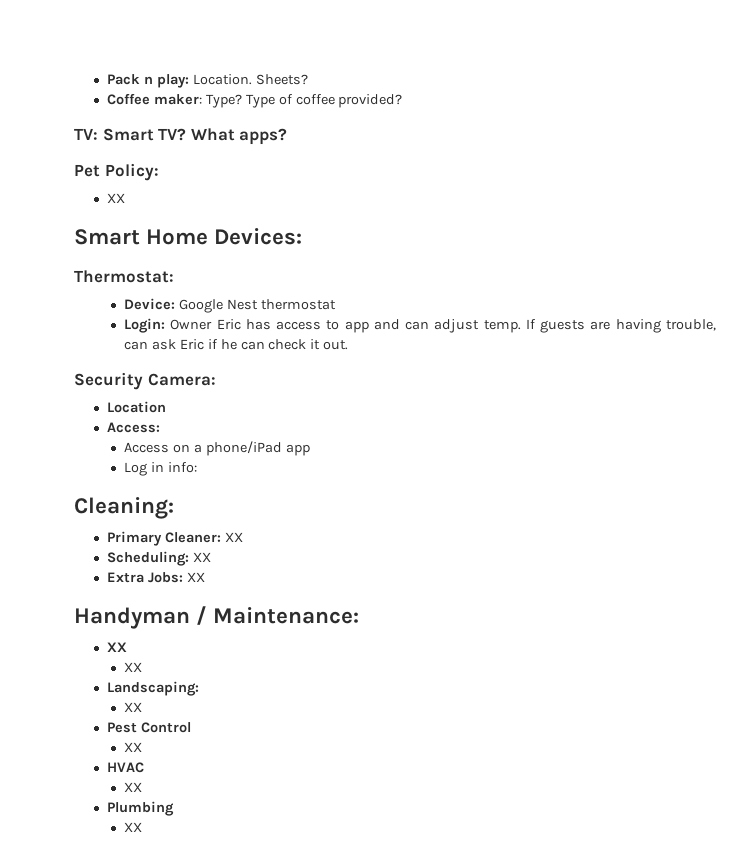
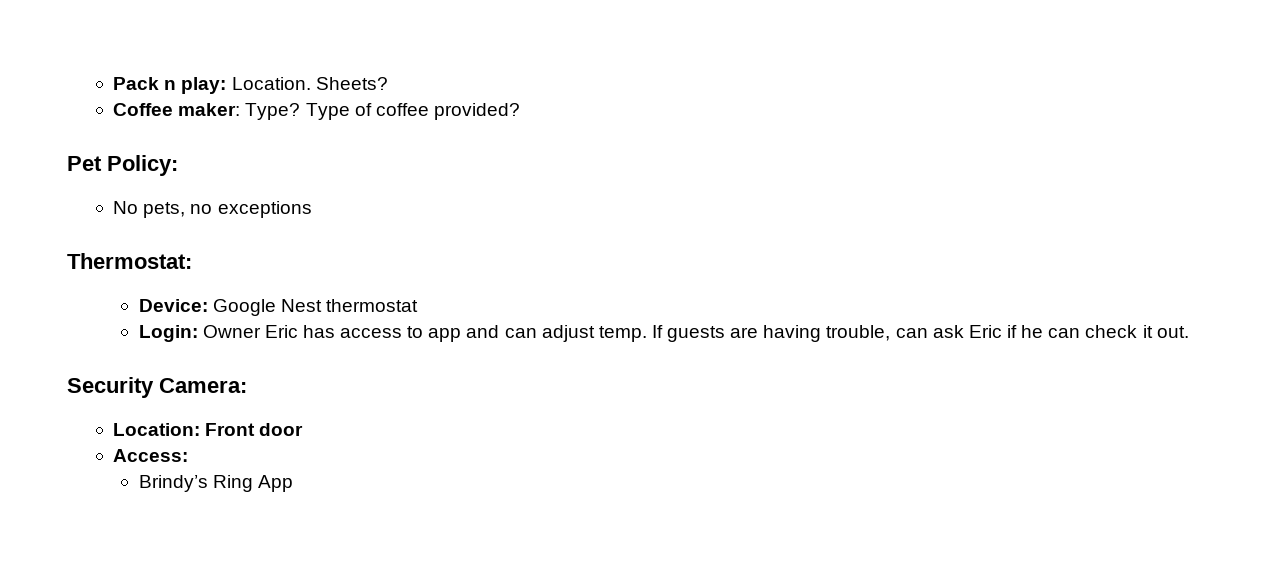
- TV: Smart TV? What apps?
  Pet Policy:
- XX
- Smart Home Devices:
+ No pets, no exceptions
- Location
+ Location: Front door
  Access:
- Access on a phone/iPad app
- Log in info:
- Cleaning:
- Primary Cleaner: XX
- Scheduling: XX
- Extra Jobs: XX
- Handyman / Maintenance:
- XX
- XX
- Landscaping:
- XX
- Pest Control
- XX
- HVAC
- XX
- Plumbing
- XX
+ Brindy’s Ring App

